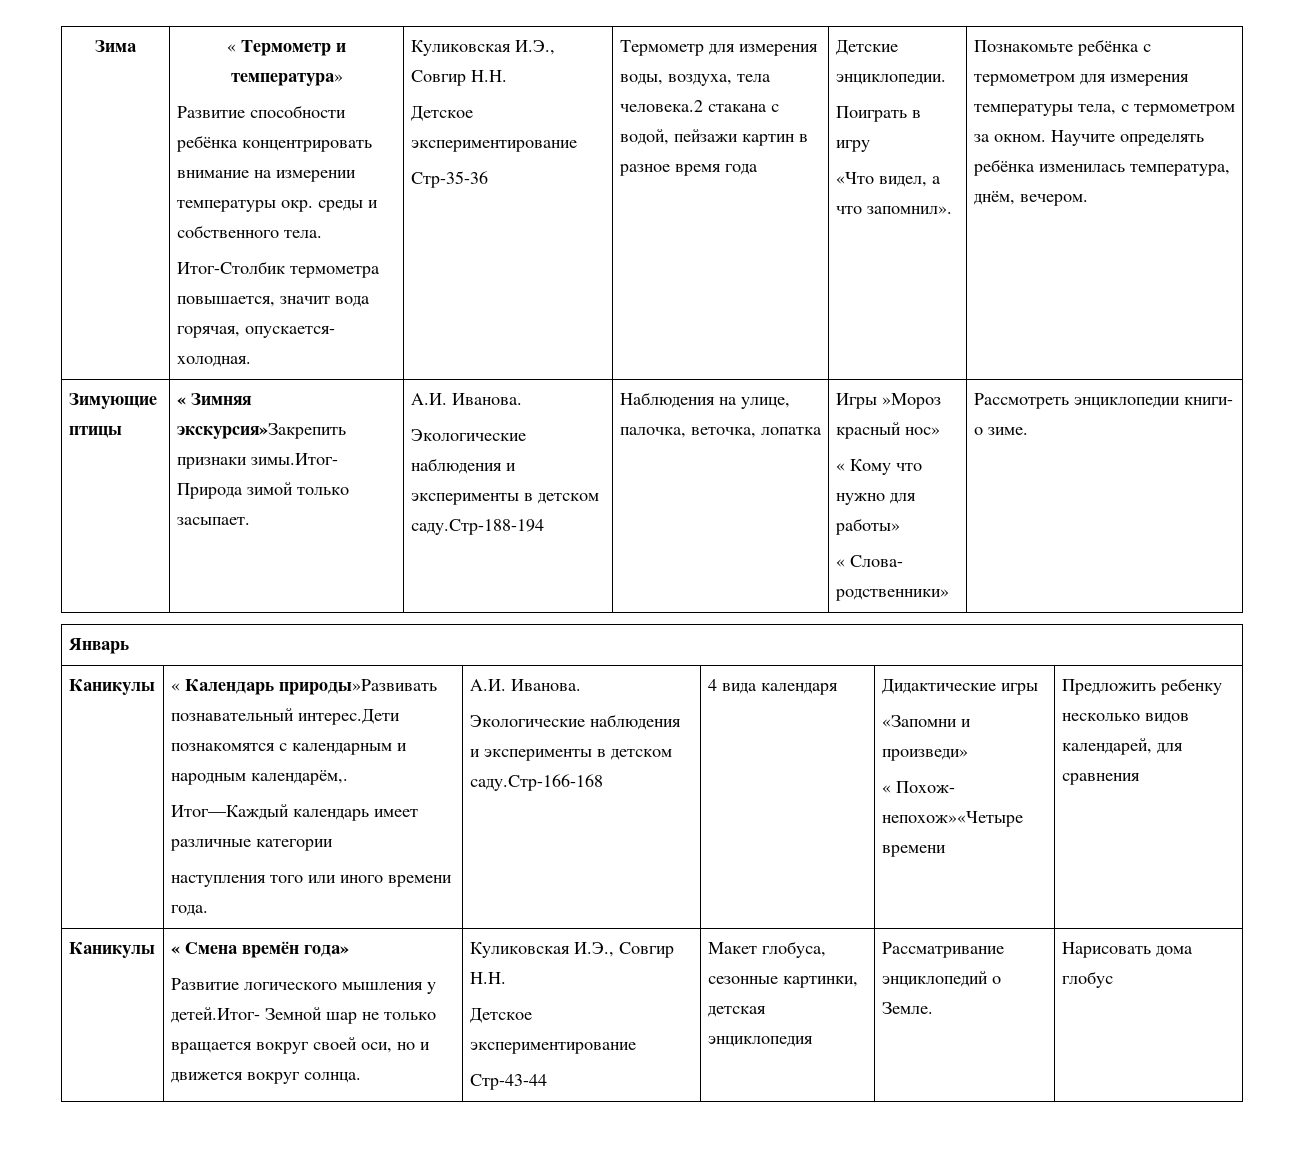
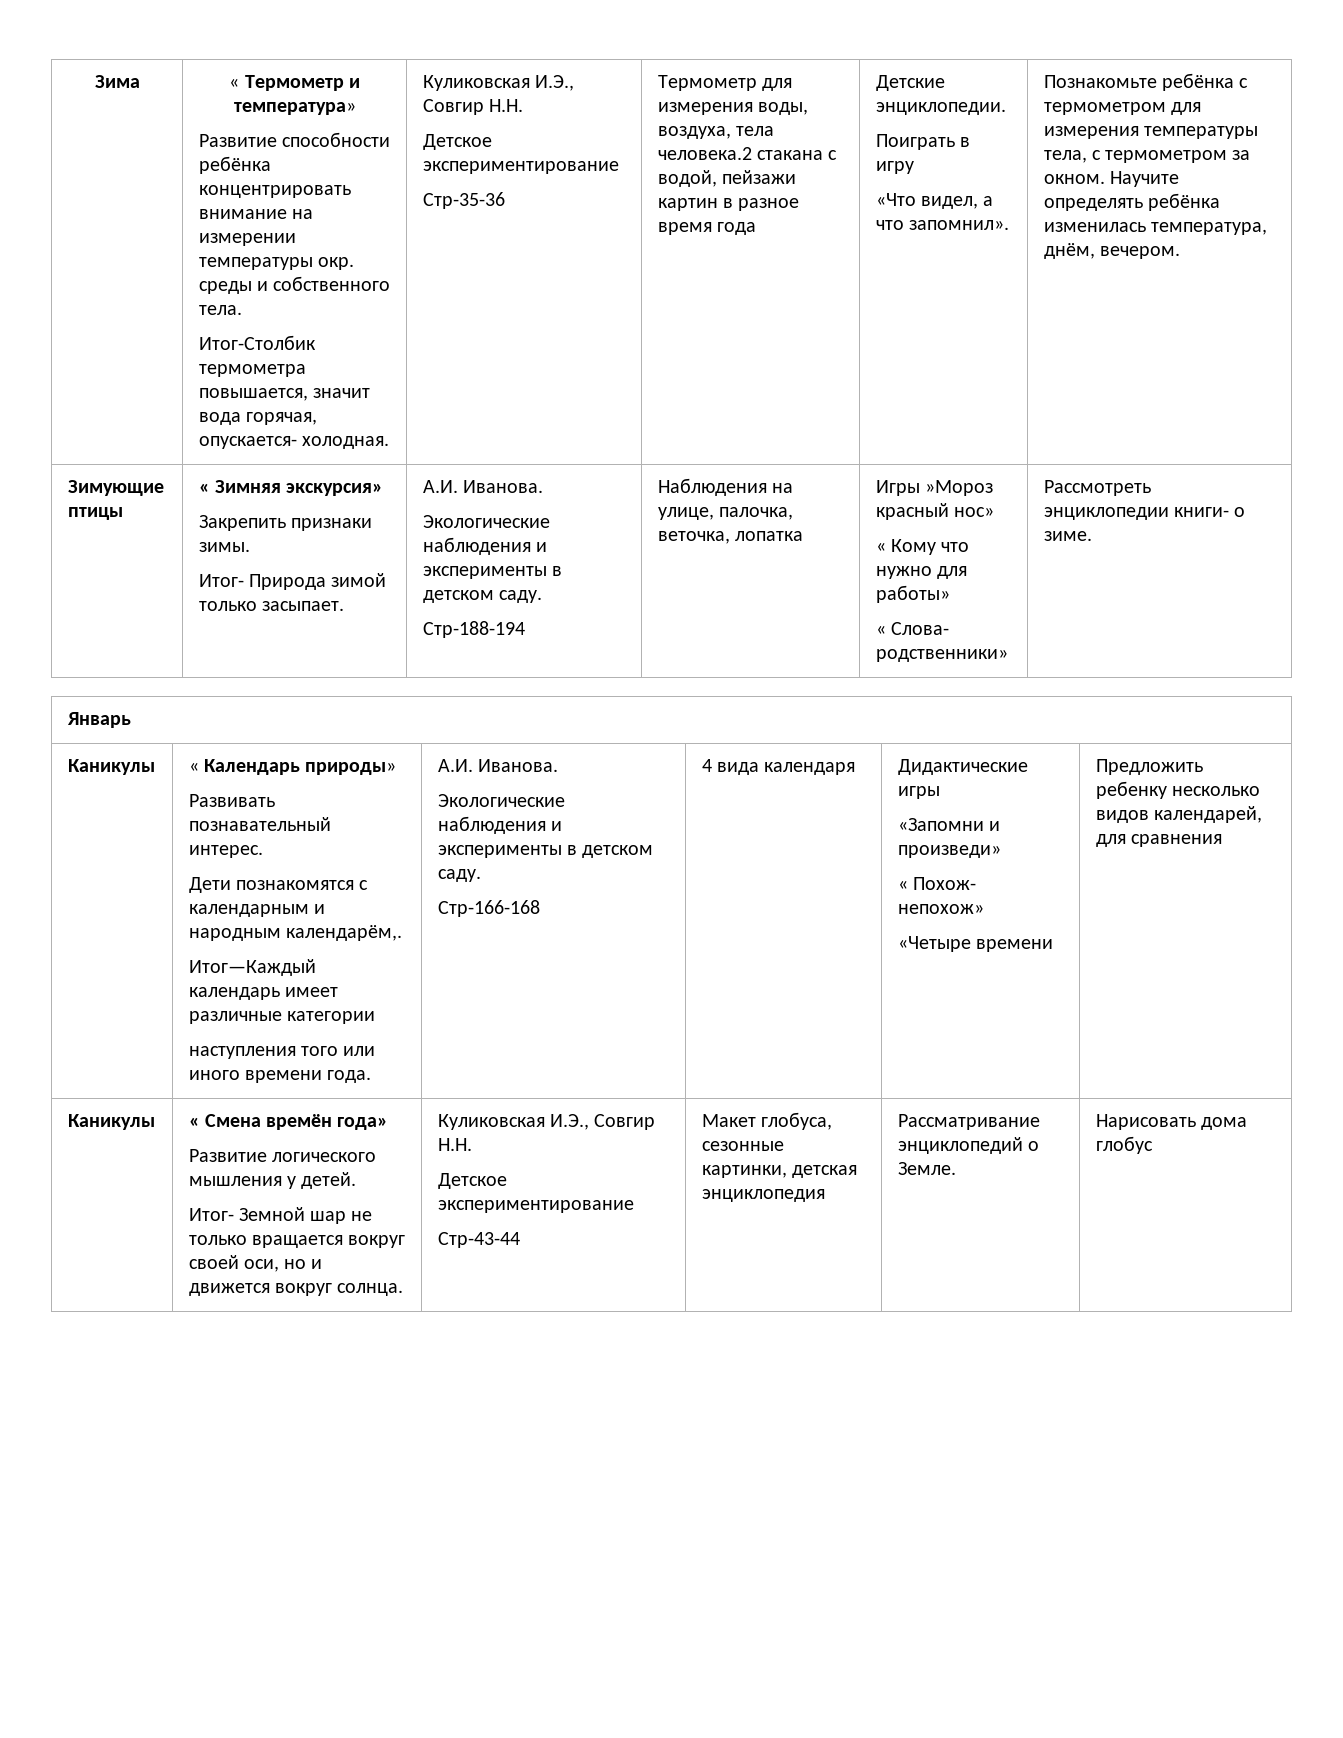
- « Зимняя экскурсия»Закрепить признаки зимы.Итог- Природа зимой только засыпает. | А.И. Иванова.
- Экологические наблюдения и эксперименты в детском саду.Стр-188-194
+ « Зимняя экскурсия»
+ Закрепить признаки зимы.
+ Итог- Природа зимой только засыпает. | А.И. Иванова.
+ Экологические наблюдения и эксперименты в детском саду.
+ Стр-188-194
- « Календарь природы»Развивать познавательный интерес.Дети познакомятся с календарным и народным календарём,.
+ « Календарь природы»
+ Развивать познавательный интерес.
+ Дети познакомятся с календарным и народным календарём,.
  наступления того или иного времени года. | А.И. Иванова.
- Экологические наблюдения и эксперименты в детском саду.Стр-166-168
+ Экологические наблюдения и эксперименты в детском саду.
+ Стр-166-168
- « Похож- непохож»«Четыре времени
+ « Похож- непохож»
+ «Четыре времени
- Развитие логического мышления у детей.Итог- Земной шар не только вращается вокруг своей оси, но и движется вокруг солнца.
+ Развитие логического мышления у детей.
+ Итог- Земной шар не только вращается вокруг своей оси, но и движется вокруг солнца.

